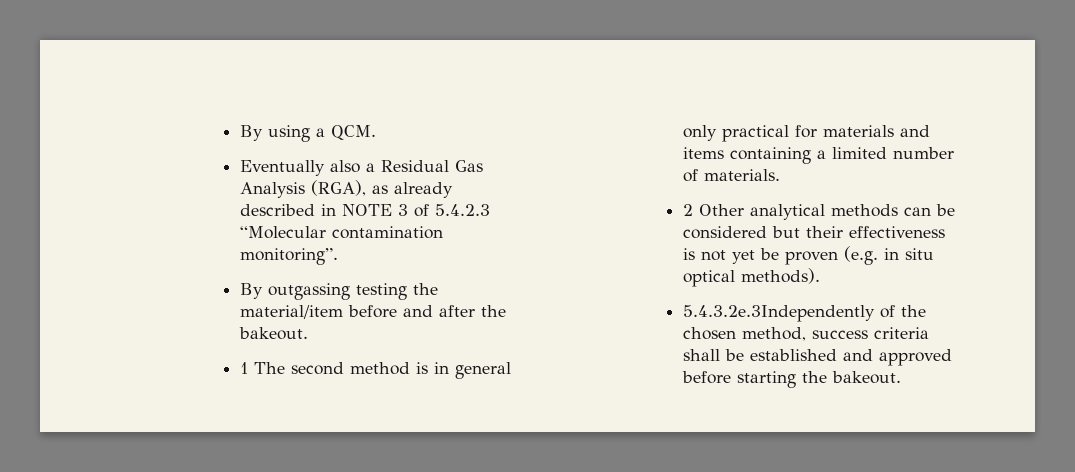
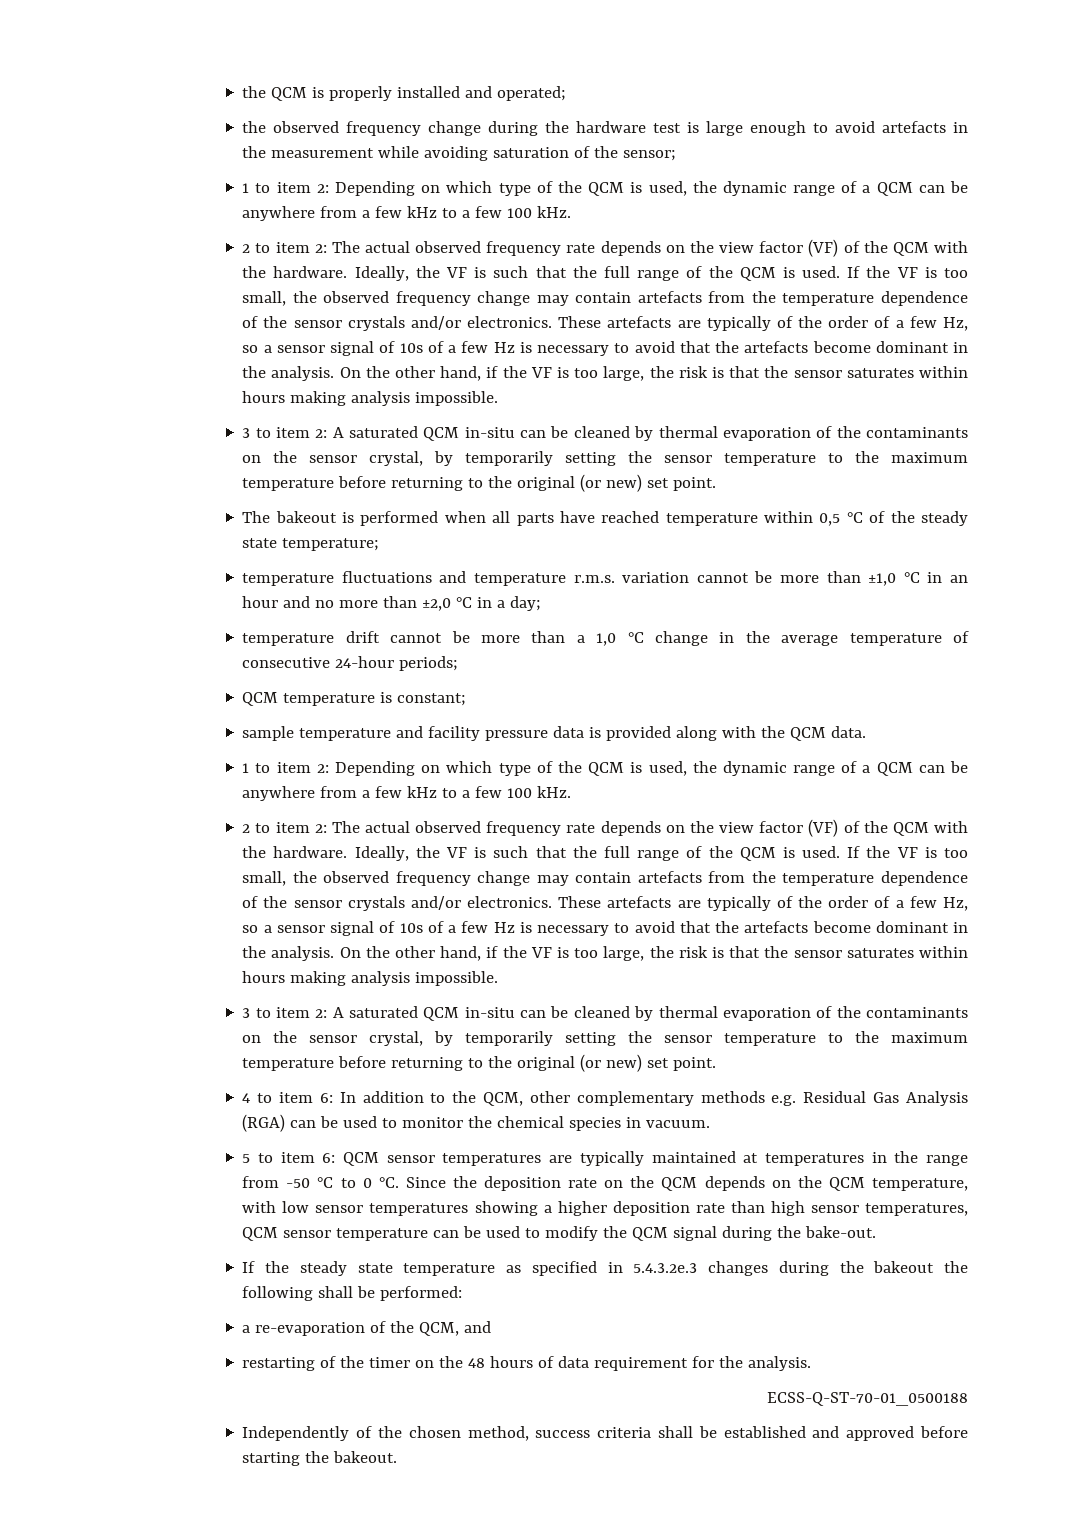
- By using a QCM.
- Eventually also a Residual Gas Analysis (RGA), as already described in NOTE 3 of 5.4.2.3 “Molecular contamination monitoring”.
- By outgassing testing the material/item before and after the bakeout.
- 1 The second method is in general only practical for materials and items containing a limited number of materials.
- 2 Other analytical methods can be considered but their effectiveness is not yet be proven (e.g. in situ optical methods).
- 5.4.3.2e.3Independently of the chosen method, success criteria shall be established and approved before starting the bakeout.
+ the QCM is properly installed and operated;
+ the observed frequency change during the hardware test is large enough to avoid artefacts in the measurement while avoiding saturation of the sensor;
+ 1 to item 2: Depending on which type of the QCM is used, the dynamic range of a QCM can be anywhere from a few kHz to a few 100 kHz.
+ 2 to item 2: The actual observed frequency rate depends on the view factor (VF) of the QCM with the hardware. Ideally, the VF is such that the full range of the QCM is used. If the VF is too small, the observed frequency change may contain artefacts from the temperature dependence of the sensor crystals and/or electronics. These artefacts are typically of the order of a few Hz, so a sensor signal of 10s of a few Hz is necessary to avoid that the artefacts become dominant in the analysis. On the other hand, if the VF is too large, the risk is that the sensor saturates within hours making analysis impossible.
+ 3 to item 2: A saturated QCM in-situ can be cleaned by thermal evaporation of the contaminants on the sensor crystal, by temporarily setting the sensor temperature to the maximum temperature before returning to the original (or new) set point.
+ The bakeout is performed when all parts have reached temperature within 0,5 °C of the steady state temperature;
+ temperature fluctuations and temperature r.m.s. variation cannot be more than ±1,0 °C in an hour and no more than ±2,0 °C in a day;
+ temperature drift cannot be more than a 1,0 °C change in the average temperature of consecutive 24-hour periods;
+ QCM temperature is constant;
+ sample temperature and facility pressure data is provided along with the QCM data.
+ 1 to item 2: Depending on which type of the QCM is used, the dynamic range of a QCM can be anywhere from a few kHz to a few 100 kHz.
+ 2 to item 2: The actual observed frequency rate depends on the view factor (VF) of the QCM with the hardware. Ideally, the VF is such that the full range of the QCM is used. If the VF is too small, the observed frequency change may contain artefacts from the temperature dependence of the sensor crystals and/or electronics. These artefacts are typically of the order of a few Hz, so a sensor signal of 10s of a few Hz is necessary to avoid that the artefacts become dominant in the analysis. On the other hand, if the VF is too large, the risk is that the sensor saturates within hours making analysis impossible.
+ 3 to item 2: A saturated QCM in-situ can be cleaned by thermal evaporation of the contaminants on the sensor crystal, by temporarily setting the sensor temperature to the maximum temperature before returning to the original (or new) set point.
+ 4 to item 6: In addition to the QCM, other complementary methods e.g. Residual Gas Analysis (RGA) can be used to monitor the chemical species in vacuum.
+ 5 to item 6: QCM sensor temperatures are typically maintained at temperatures in the range from -50 °C to 0 °C. Since the deposition rate on the QCM depends on the QCM temperature, with low sensor temperatures showing a higher deposition rate than high sensor temperatures, QCM sensor temperature can be used to modify the QCM signal during the bake-out.
+ If the steady state temperature as specified in 5.4.3.2e.3 changes during the bakeout the following shall be performed:
+ a re-evaporation of the QCM, and
+ restarting of the timer on the 48 hours of data requirement for the analysis.
+ ECSS-Q-ST-70-01_0500188
+ Independently of the chosen method, success criteria shall be established and approved before starting the bakeout.

